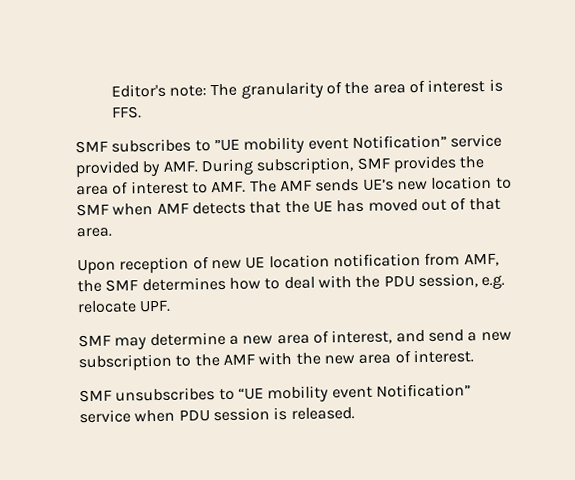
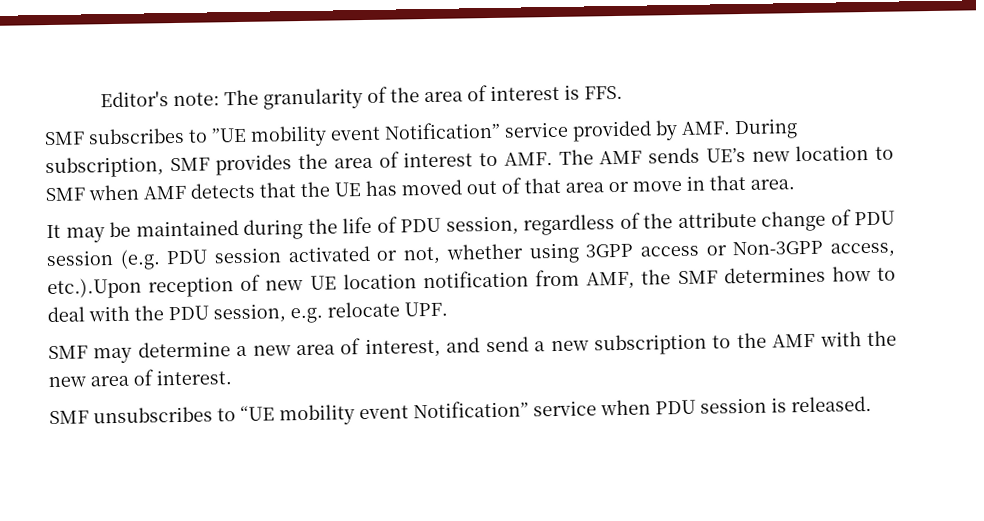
- SMF subscribes to ”UE mobility event Notification” service provided by AMF. During subscription, SMF provides the area of interest to AMF. The AMF sends UE’s new location to SMF when AMF detects that the UE has moved out of that area.
- Upon reception of new UE location notification from AMF, the SMF determines how to deal with the PDU session, e.g. relocate UPF.
+ SMF subscribes to ”UE mobility event Notification” service provided by AMF. During subscription, SMF provides the area of interest to AMF. The AMF sends UE’s new location to SMF when AMF detects that the UE has moved out of that area or move in that area.
+ It may be maintained during the life of PDU session, regardless of the attribute change of PDU session (e.g. PDU session activated or not, whether using 3GPP access or Non-3GPP access, etc.).Upon reception of new UE location notification from AMF, the SMF determines how to deal with the PDU session, e.g. relocate UPF.

